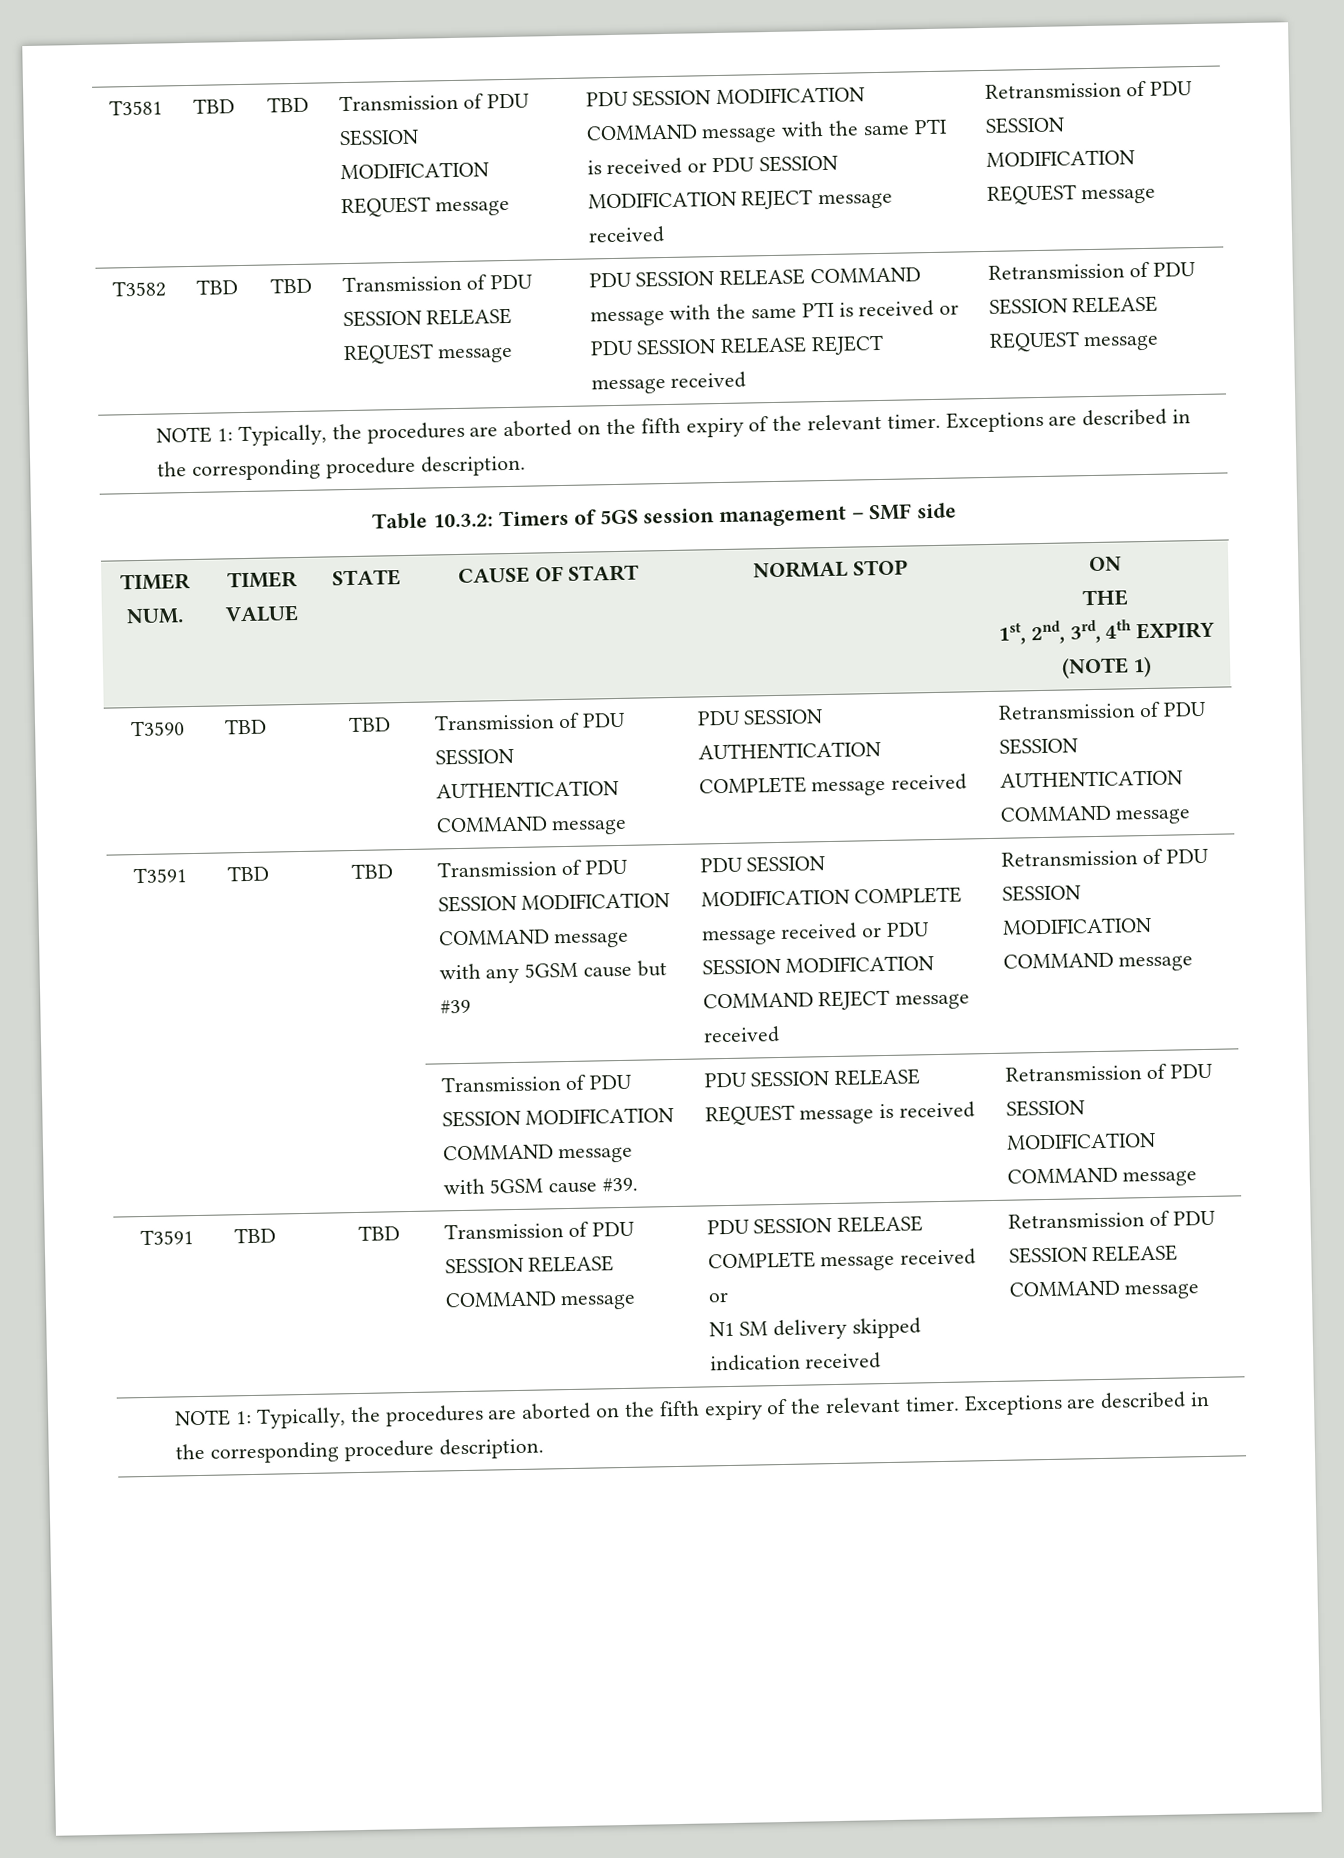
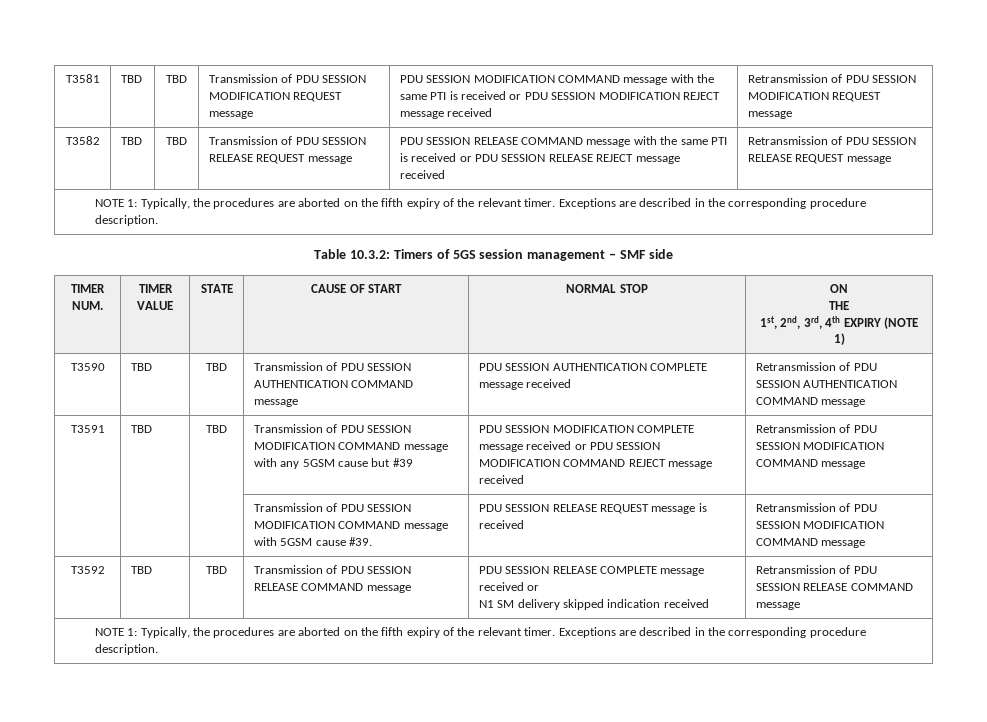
- T3591 | TBD | TBD | Transmission of PDU SESSION RELEASE COMMAND message | PDU SESSION RELEASE COMPLETE message received or
+ T3592 | TBD | TBD | Transmission of PDU SESSION RELEASE COMMAND message | PDU SESSION RELEASE COMPLETE message received or

